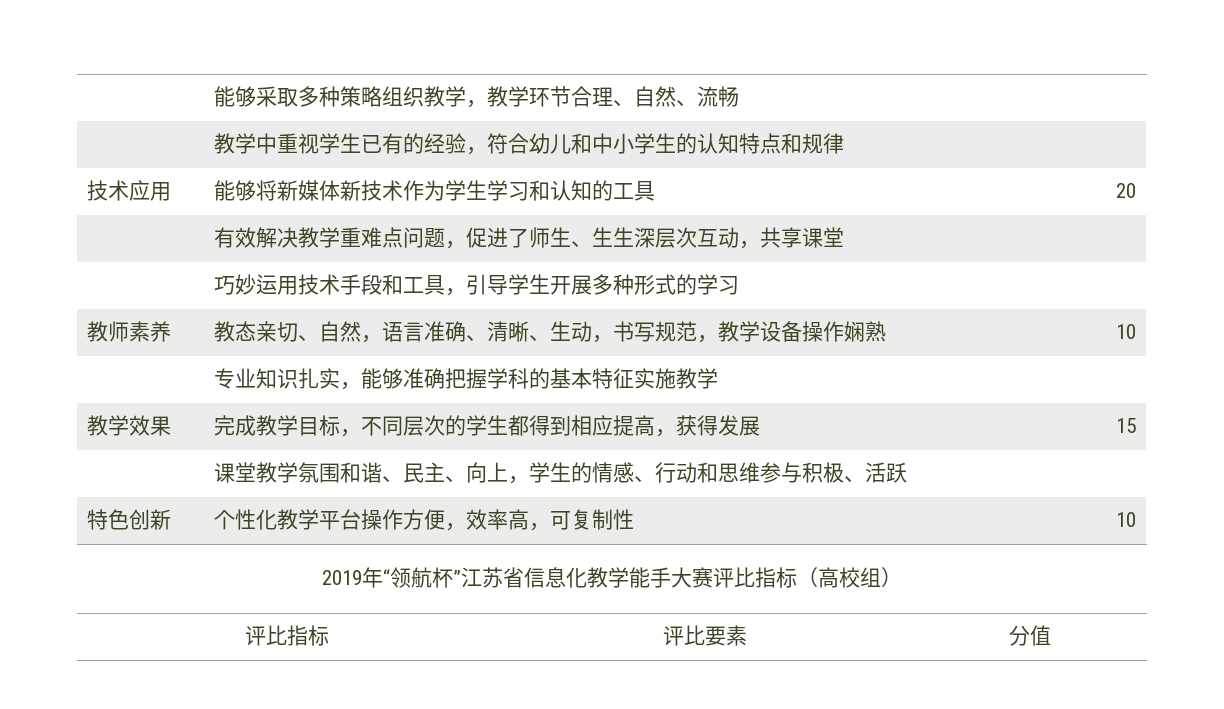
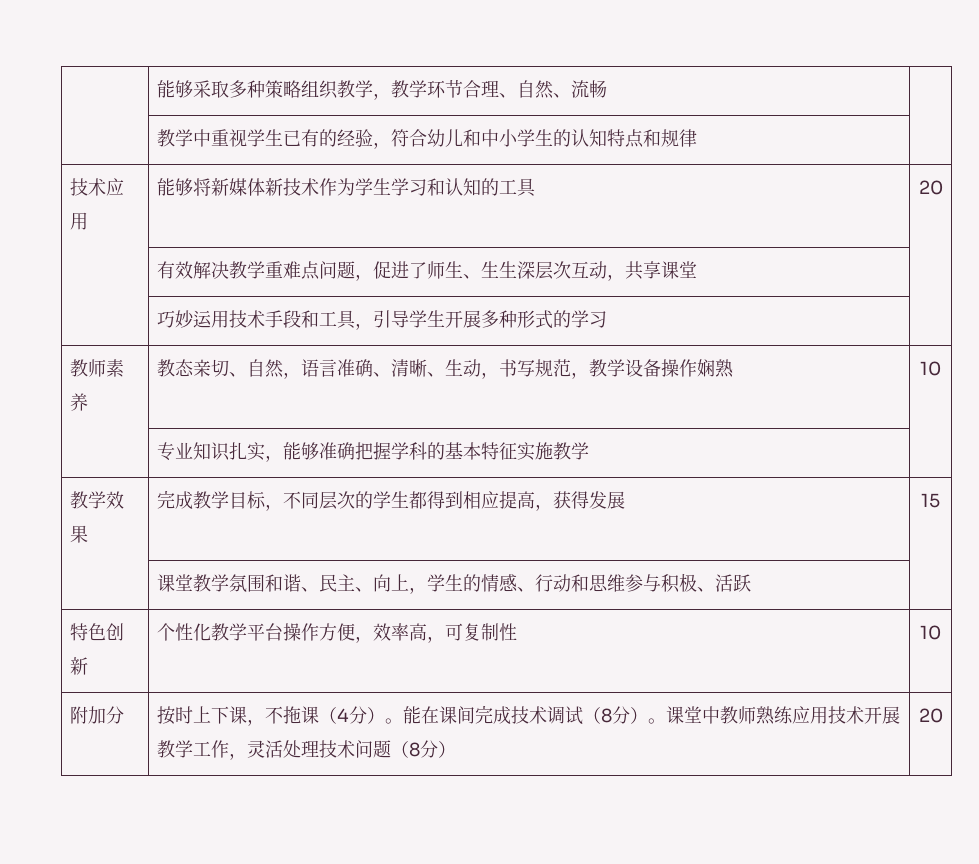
- 2019年“领航杯”江苏省信息化教学能手大赛评比指标（高校组）
- 评比指标 | 评比要素 | 分值
+ 附加分 | 按时上下课，不拖课（4分）。能在课间完成技术调试（8分）。课堂中教师熟练应用技术开展教学工作，灵活处理技术问题（8分） | 20

